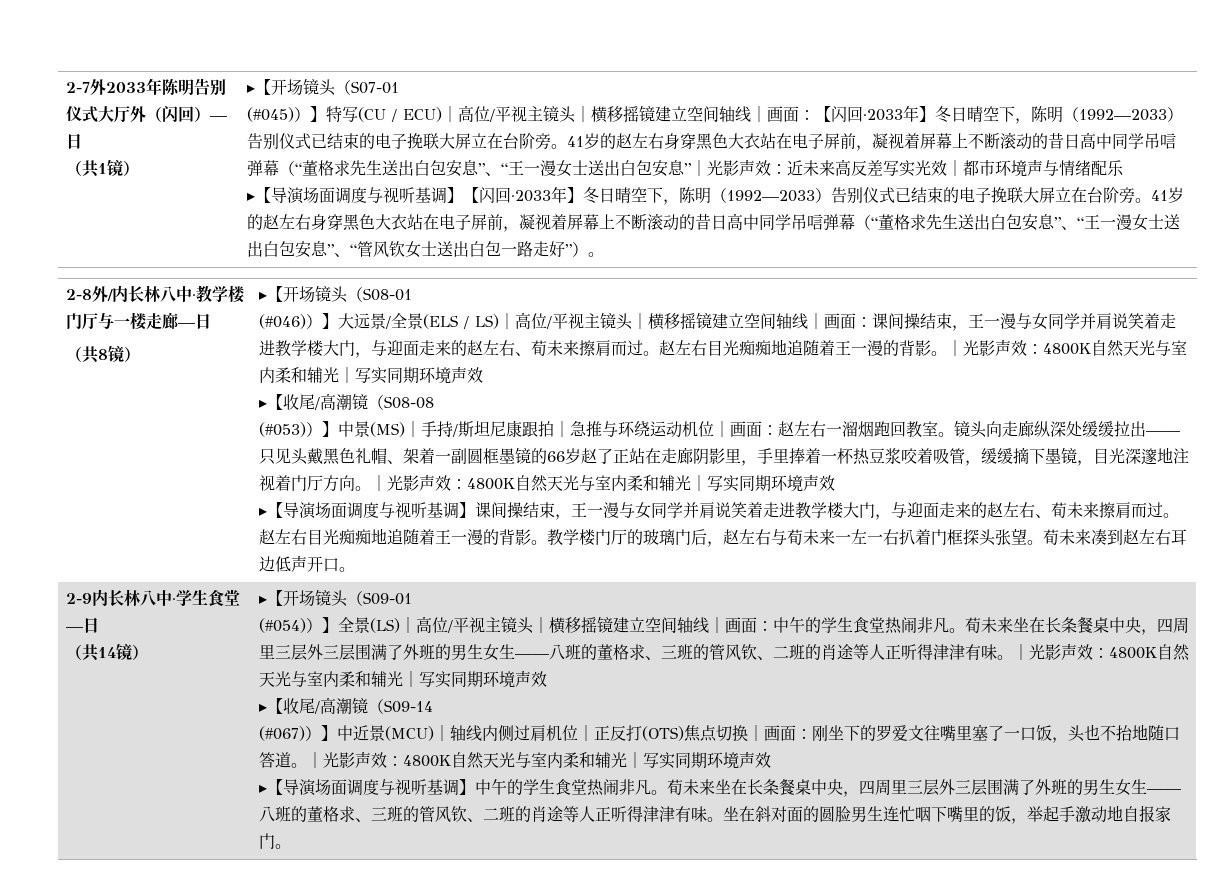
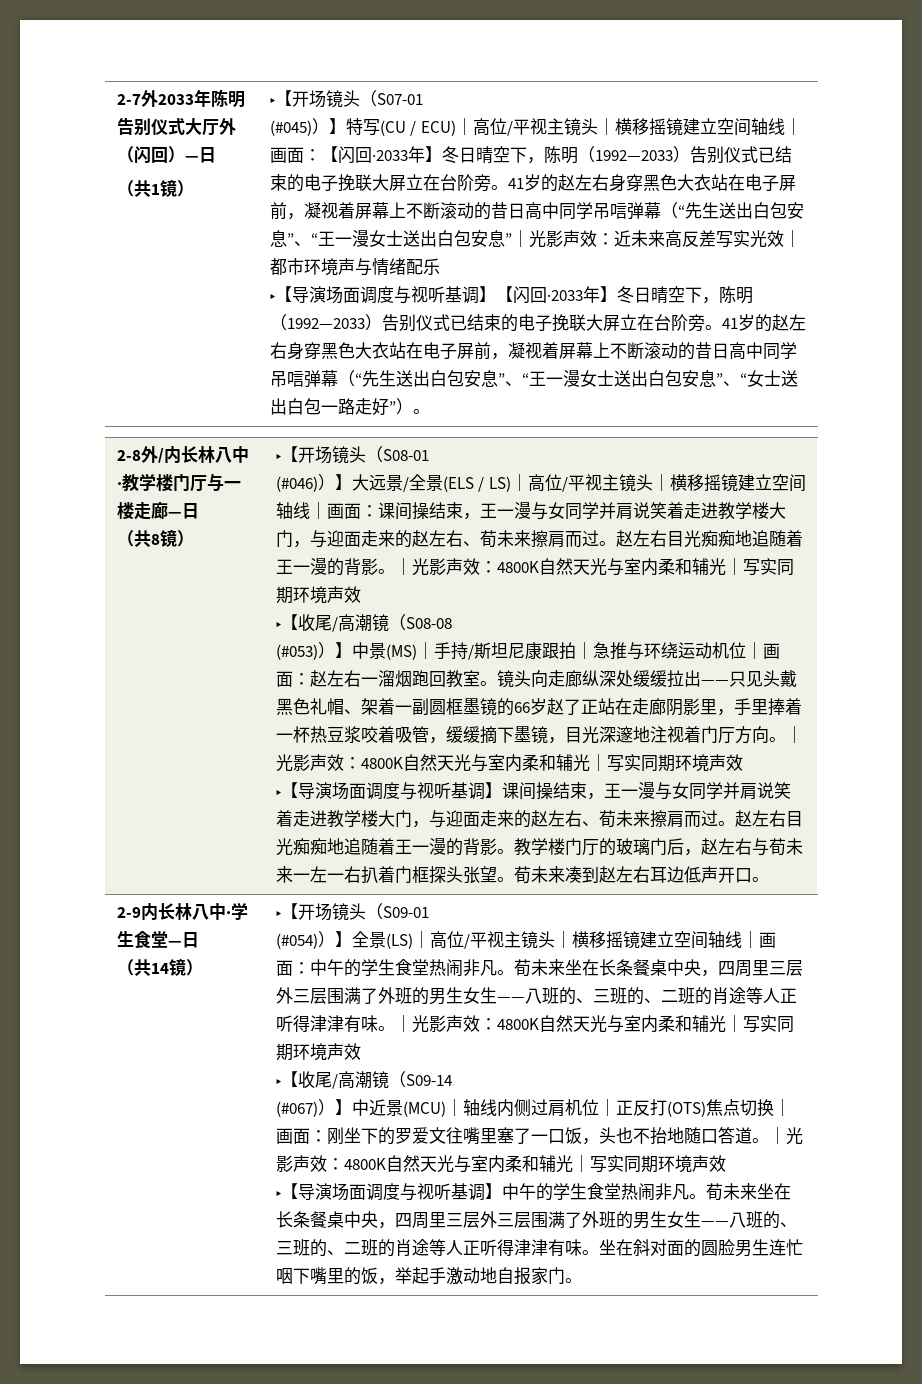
- 41岁的赵左右身穿黑色大衣站在电子屏前，凝视着屏幕上不断滚动的昔日高中同学吊唁弹幕（“董格求先生送出白包安息”、“王一漫女士送出白包安息”｜光影声效：近未来高反差写实光效｜都市环境声与情绪配乐
+ 41岁的赵左右身穿黑色大衣站在电子屏前，凝视着屏幕上不断滚动的昔日高中同学吊唁弹幕（“先生送出白包安息”、“王一漫女士送出白包安息”｜光影声效：近未来高反差写实光效｜都市环境声与情绪配乐
- 41岁的赵左右身穿黑色大衣站在电子屏前，凝视着屏幕上不断滚动的昔日高中同学吊唁弹幕（“董格求先生送出白包安息”、“王一漫女士送出白包安息”、“管风钦女士送出白包一路走好”）。
+ 41岁的赵左右身穿黑色大衣站在电子屏前，凝视着屏幕上不断滚动的昔日高中同学吊唁弹幕（“先生送出白包安息”、“王一漫女士送出白包安息”、“女士送出白包一路走好”）。
- (#054)）】全景(LS)｜高位/平视主镜头｜横移摇镜建立空间轴线｜画面：中午的学生食堂热闹非凡。荀未来坐在长条餐桌中央，四周里三层外三层围满了外班的男生女生——八班的董格求、三班的管风钦、二班的肖途等人正听得津津有味。
+ (#054)）】全景(LS)｜高位/平视主镜头｜横移摇镜建立空间轴线｜画面：中午的学生食堂热闹非凡。荀未来坐在长条餐桌中央，四周里三层外三层围满了外班的男生女生——八班的、三班的、二班的肖途等人正听得津津有味。
- ▸【导演场面调度与视听基调】中午的学生食堂热闹非凡。荀未来坐在长条餐桌中央，四周里三层外三层围满了外班的男生女生——八班的董格求、三班的管风钦、二班的肖途等人正听得津津有味。
+ ▸【导演场面调度与视听基调】中午的学生食堂热闹非凡。荀未来坐在长条餐桌中央，四周里三层外三层围满了外班的男生女生——八班的、三班的、二班的肖途等人正听得津津有味。

